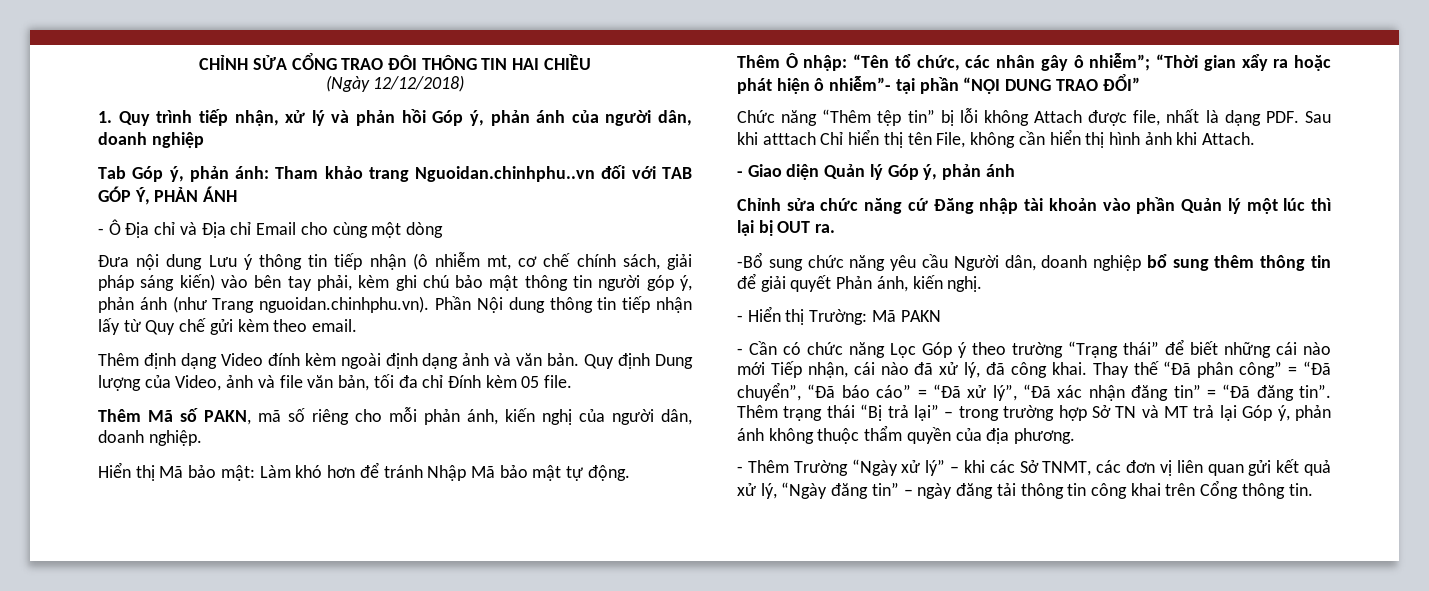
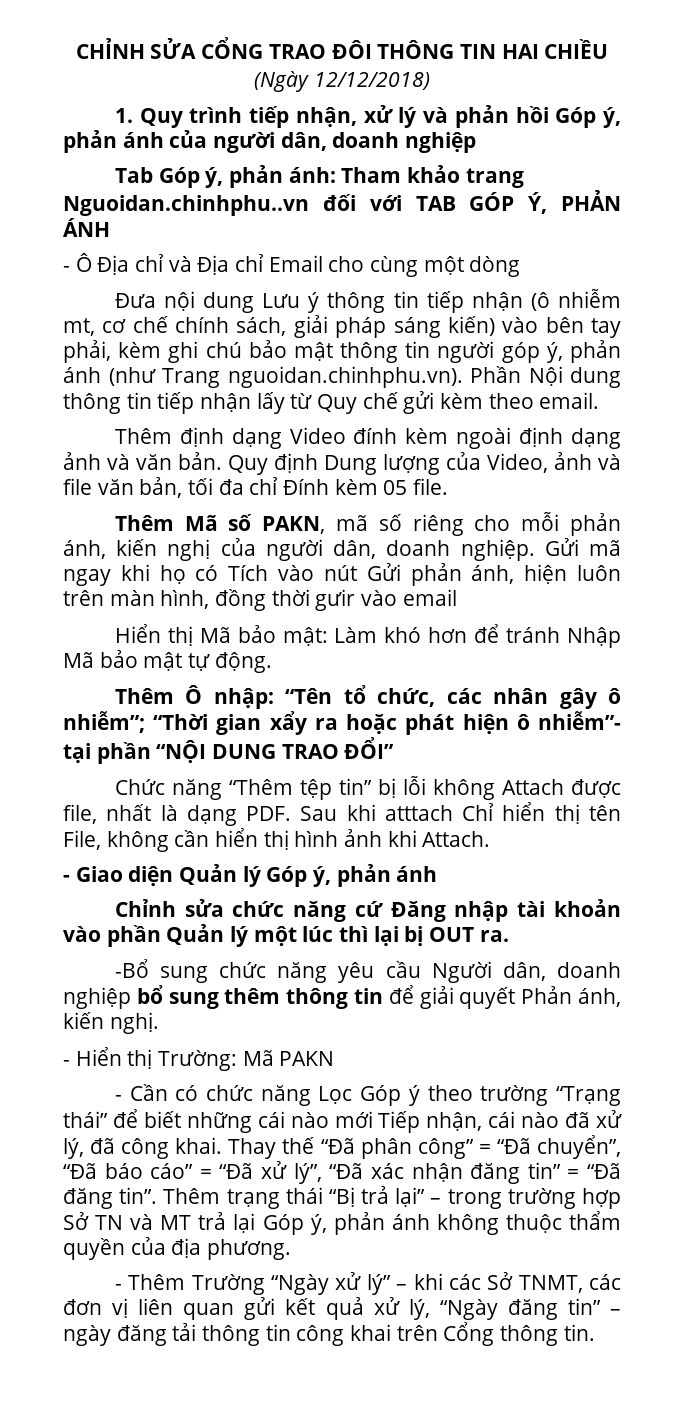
+ Gửi mã ngay khi họ có Tích vào nút Gửi phản ánh, hiện luôn trên màn hình, đồng thời gưir vào email

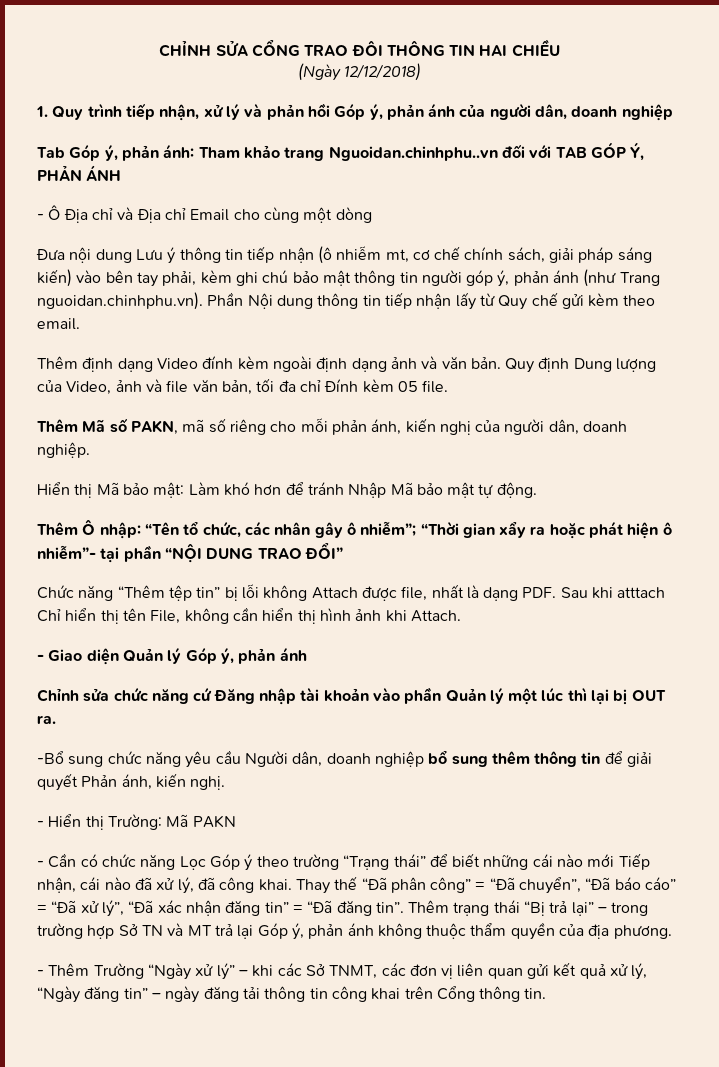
- Gửi mã ngay khi họ có Tích vào nút Gửi phản ánh, hiện luôn trên màn hình, đồng thời gưir vào email

